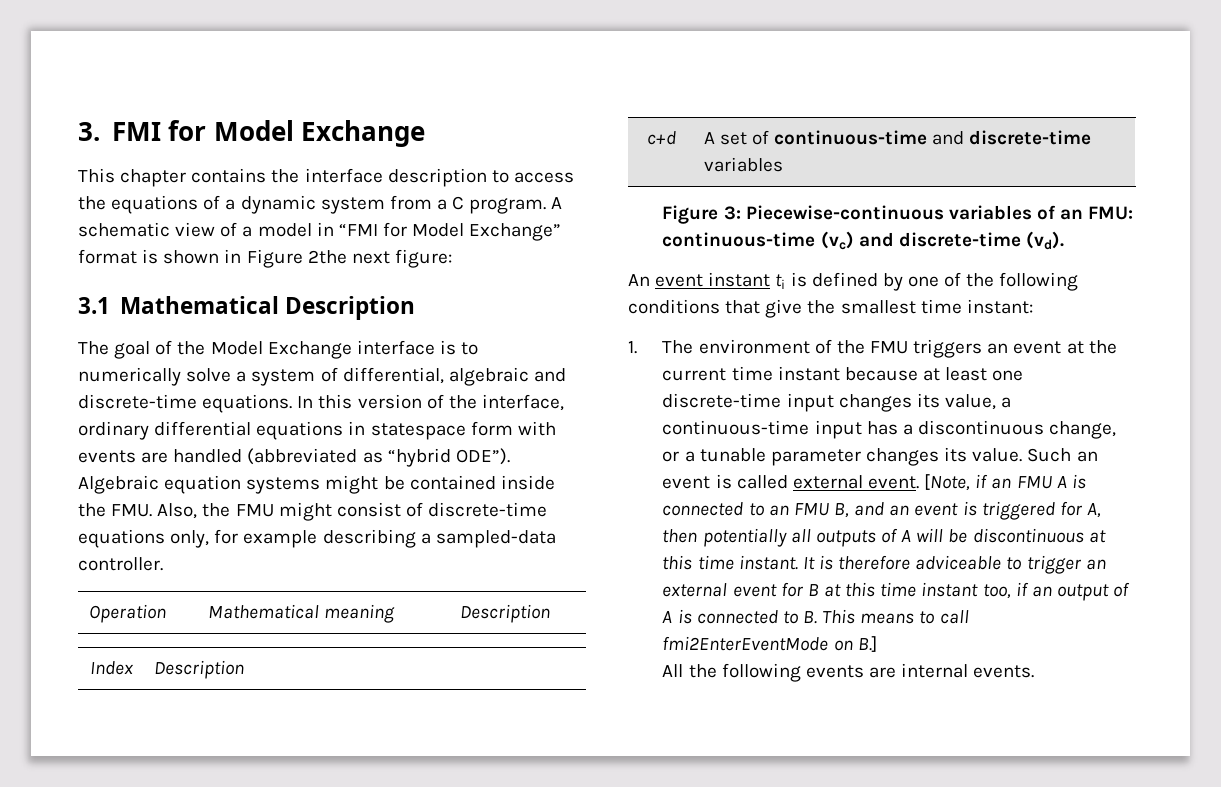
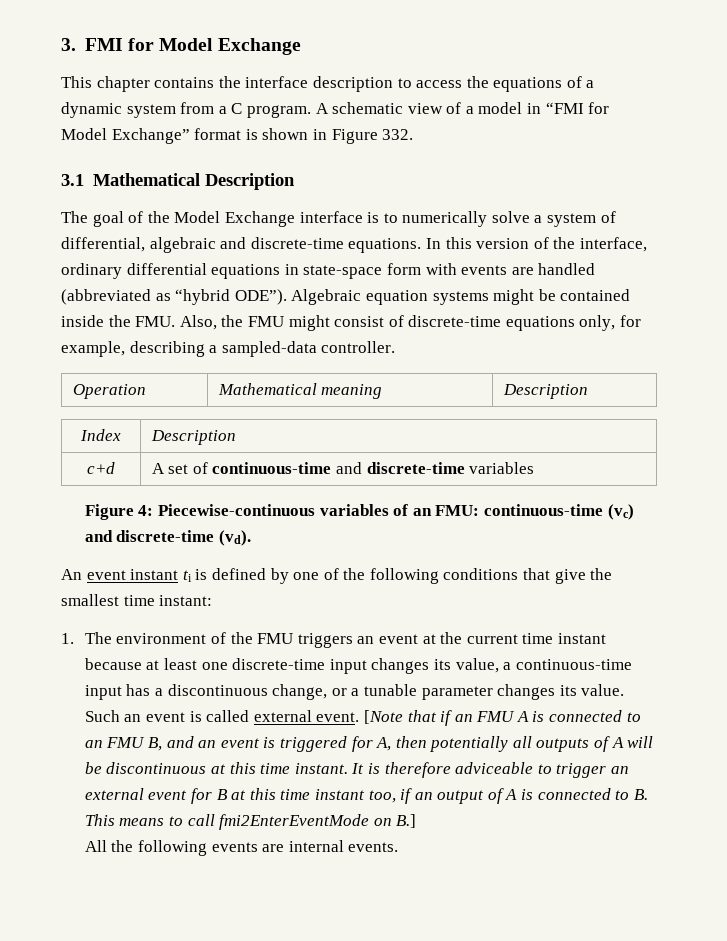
- A schematic view of a model in “FMI for Model Exchange” format is shown in Figure 2the next figure:
+ A schematic view of a model in “FMI for Model Exchange” format is shown in Figure 332.
- In this version of the interface, ordinary differential equations in statespace form with events are handled (abbreviated as “hybrid ODE”).
+ In this version of the interface, ordinary differential equations in state-space form with events are handled (abbreviated as “hybrid ODE”).
- Algebraic equation systems might be contained inside the FMU. Also, the FMU might consist of discrete-time equations only, for example describing a sampled-data controller.
+ Algebraic equation systems might be contained inside the FMU. Also, the FMU might consist of discrete-time equations only, for example, describing a sampled-data controller.
- Figure 3: Piecewise-continuous variables of an FMU: continuous-time (vc) and discrete-time (vd).
+ Figure 4: Piecewise-continuous variables of an FMU: continuous-time (vc) and discrete-time (vd).
- [Note, if an FMU A is connected to an FMU B, and an event is triggered for A, then potentially all outputs of A will be discontinuous at this time instant.
+ [Note that if an FMU A is connected to an FMU B, and an event is triggered for A, then potentially all outputs of A will be discontinuous at this time instant.

